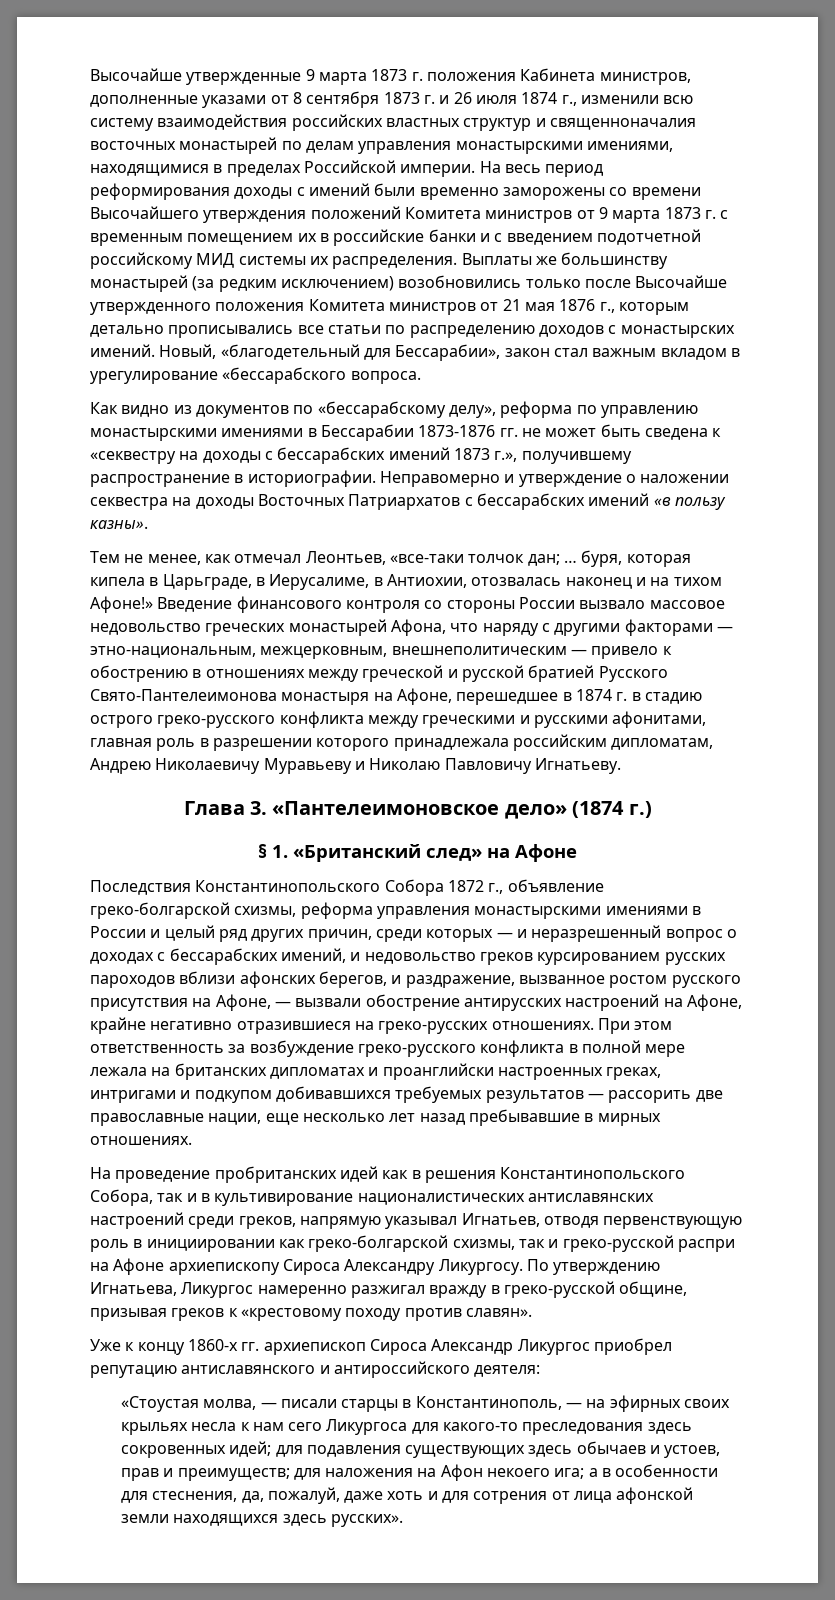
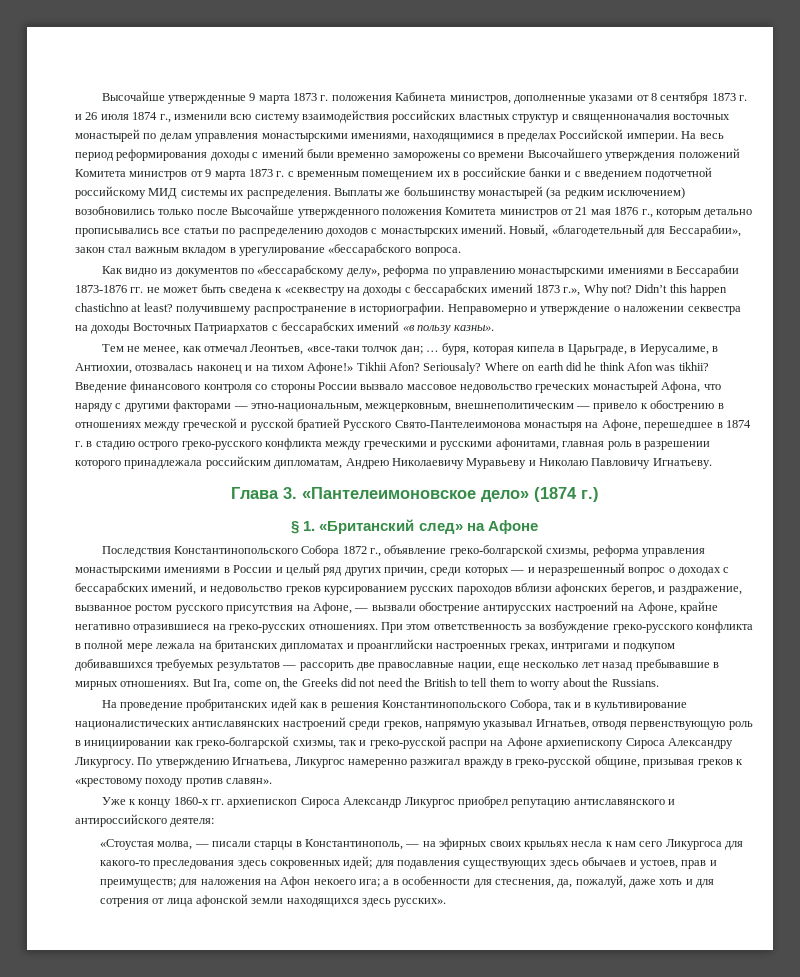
- Как видно из документов по «бессарабскому делу», реформа по управлению монастырскими имениями в Бессарабии 1873-1876 гг. не может быть сведена к «секвестру на доходы с бессарабских имений 1873 г.», получившему распространение в историографии.
+ Как видно из документов по «бессарабскому делу», реформа по управлению монастырскими имениями в Бессарабии 1873-1876 гг. не может быть сведена к «секвестру на доходы с бессарабских имений 1873 г.», Why not? Didn’t this happen chastichno at least? получившему распространение в историографии.
+ Tikhii Afon? Seriousaly? Where on earth did he think Afon was tikhii?
+ But Ira, come on, the Greeks did not need the British to tell them to worry about the Russians.

